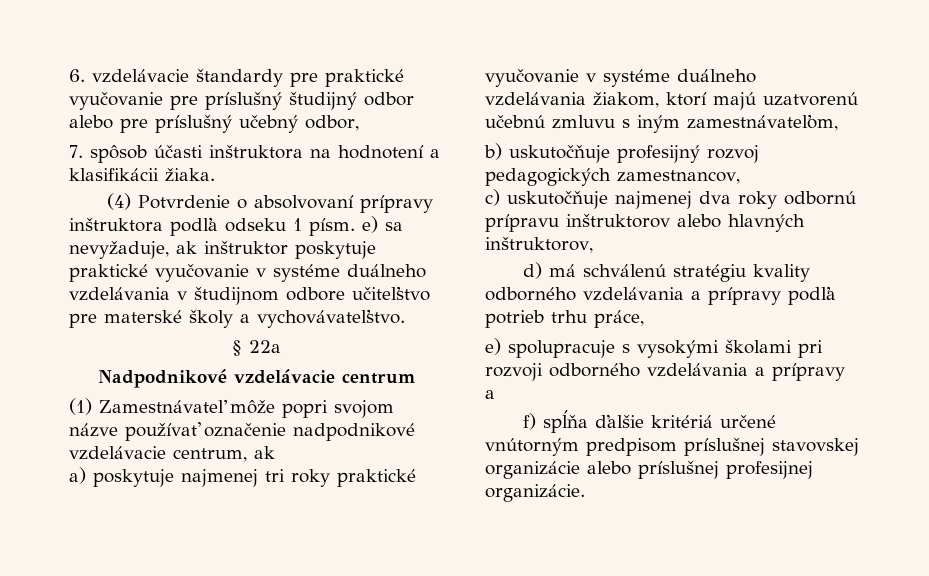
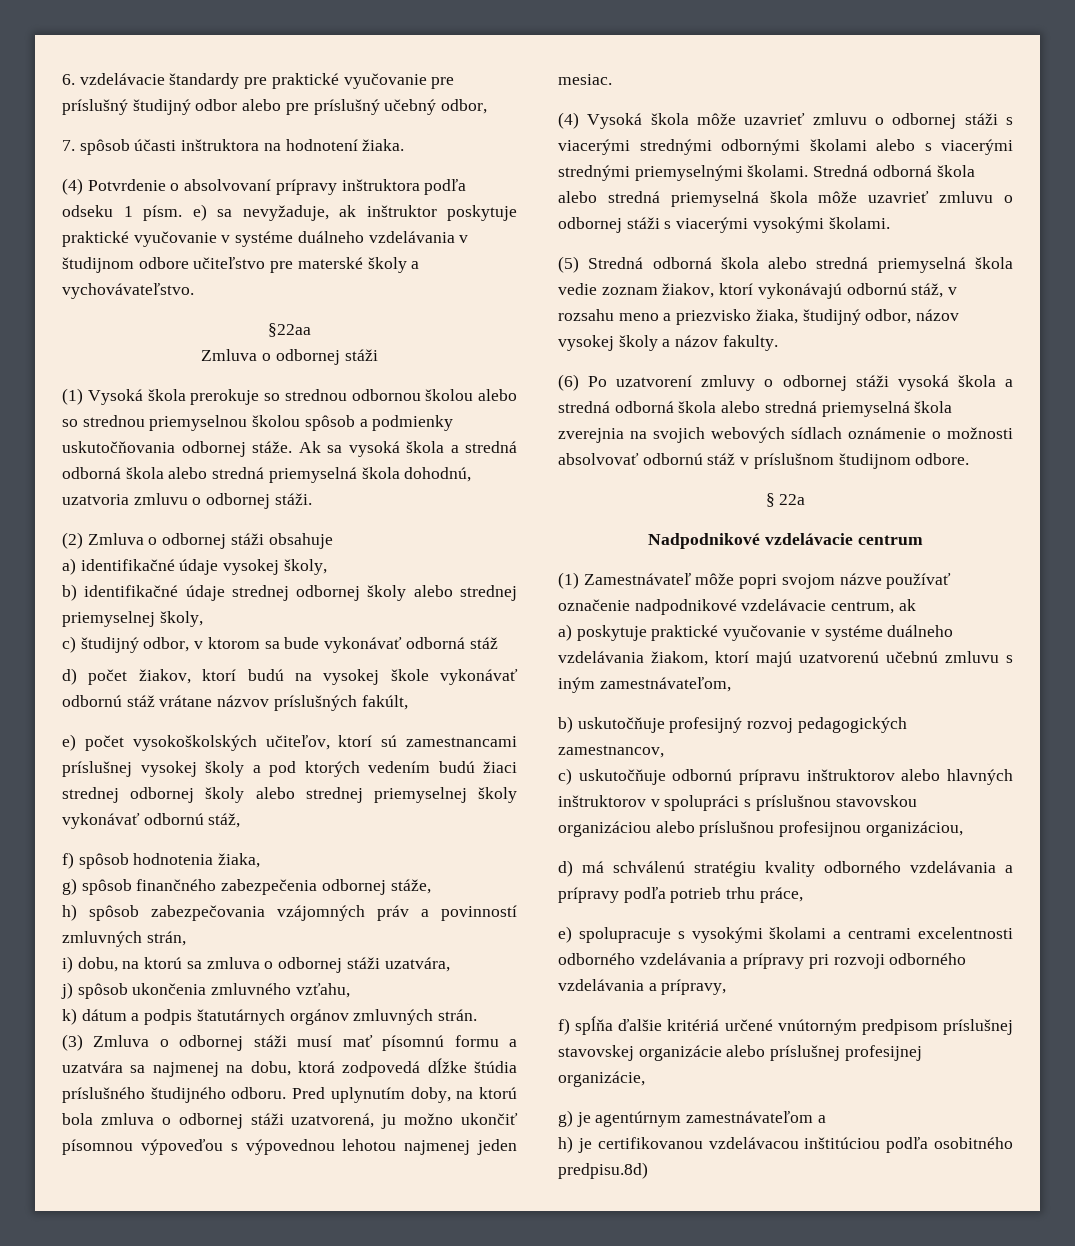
- 7. spôsob účasti inštruktora na hodnotení a klasifikácii žiaka.
+ 7. spôsob účasti inštruktora na hodnotení žiaka.
+ §22aa
+ Zmluva o odbornej stáži
+ (1) Vysoká škola prerokuje so strednou odbornou školou alebo so strednou priemyselnou školou spôsob a podmienky uskutočňovania odbornej stáže. Ak sa vysoká škola a stredná odborná škola alebo stredná priemyselná škola dohodnú, uzatvoria zmluvu o odbornej stáži.
+ (2) Zmluva o odbornej stáži obsahuje
+ a) identifikačné údaje vysokej školy,
+ b) identifikačné údaje strednej odbornej školy alebo strednej priemyselnej školy,
+ c) študijný odbor, v ktorom sa bude vykonávať odborná stáž
+ d) počet žiakov, ktorí budú na vysokej škole vykonávať odbornú stáž vrátane názvov príslušných fakúlt,
+ e) počet vysokoškolských učiteľov, ktorí sú zamestnancami príslušnej vysokej školy a pod ktorých vedením budú žiaci strednej odbornej školy alebo strednej priemyselnej školy vykonávať odbornú stáž,
+ f) spôsob hodnotenia žiaka,
+ g) spôsob finančného zabezpečenia odbornej stáže,
+ h) spôsob zabezpečovania vzájomných práv a povinností zmluvných strán,
+ i) dobu, na ktorú sa zmluva o odbornej stáži uzatvára,
+ j) spôsob ukončenia zmluvného vzťahu,
+ k) dátum a podpis štatutárnych orgánov zmluvných strán.
+ (3) Zmluva o odbornej stáži musí mať písomnú formu a uzatvára sa najmenej na dobu, ktorá zodpovedá dĺžke štúdia príslušného študijného odboru. Pred uplynutím doby, na ktorú bola zmluva o odbornej stáži uzatvorená, ju možno ukončiť písomnou výpoveďou s výpovednou lehotou najmenej jeden mesiac.
+ (4) Vysoká škola môže uzavrieť zmluvu o odbornej stáži s viacerými strednými odbornými školami alebo s viacerými strednými priemyselnými školami. Stredná odborná škola alebo stredná priemyselná škola môže uzavrieť zmluvu o odbornej stáži s viacerými vysokými školami.
+ (5) Stredná odborná škola alebo stredná priemyselná škola vedie zoznam žiakov, ktorí vykonávajú odbornú stáž, v rozsahu meno a priezvisko žiaka, študijný odbor, názov vysokej školy a názov fakulty.
+ (6) Po uzatvorení zmluvy o odbornej stáži vysoká škola a stredná odborná škola alebo stredná priemyselná škola zverejnia na svojich webových sídlach oznámenie o možnosti absolvovať odbornú stáž v príslušnom študijnom odbore.
- a) poskytuje najmenej tri roky praktické vyučovanie v systéme duálneho vzdelávania žiakom, ktorí majú uzatvorenú učebnú zmluvu s iným zamestnávateľom,
+ a) poskytuje praktické vyučovanie v systéme duálneho vzdelávania žiakom, ktorí majú uzatvorenú učebnú zmluvu s iným zamestnávateľom,
- c) uskutočňuje najmenej dva roky odbornú prípravu inštruktorov alebo hlavných inštruktorov,
+ c) uskutočňuje odbornú prípravu inštruktorov alebo hlavných inštruktorov v spolupráci s príslušnou stavovskou organizáciou alebo príslušnou profesijnou organizáciou,
- e) spolupracuje s vysokými školami pri rozvoji odborného vzdelávania a prípravy a
+ e) spolupracuje s vysokými školami a centrami excelentnosti odborného vzdelávania a prípravy pri rozvoji odborného vzdelávania a prípravy,
- f) spĺňa ďalšie kritériá určené vnútorným predpisom príslušnej stavovskej organizácie alebo príslušnej profesijnej organizácie.
+ f) spĺňa ďalšie kritériá určené vnútorným predpisom príslušnej stavovskej organizácie alebo príslušnej profesijnej organizácie,
+ g) je agentúrnym zamestnávateľom a
+ h) je certifikovanou vzdelávacou inštitúciou podľa osobitného predpisu.8d)

